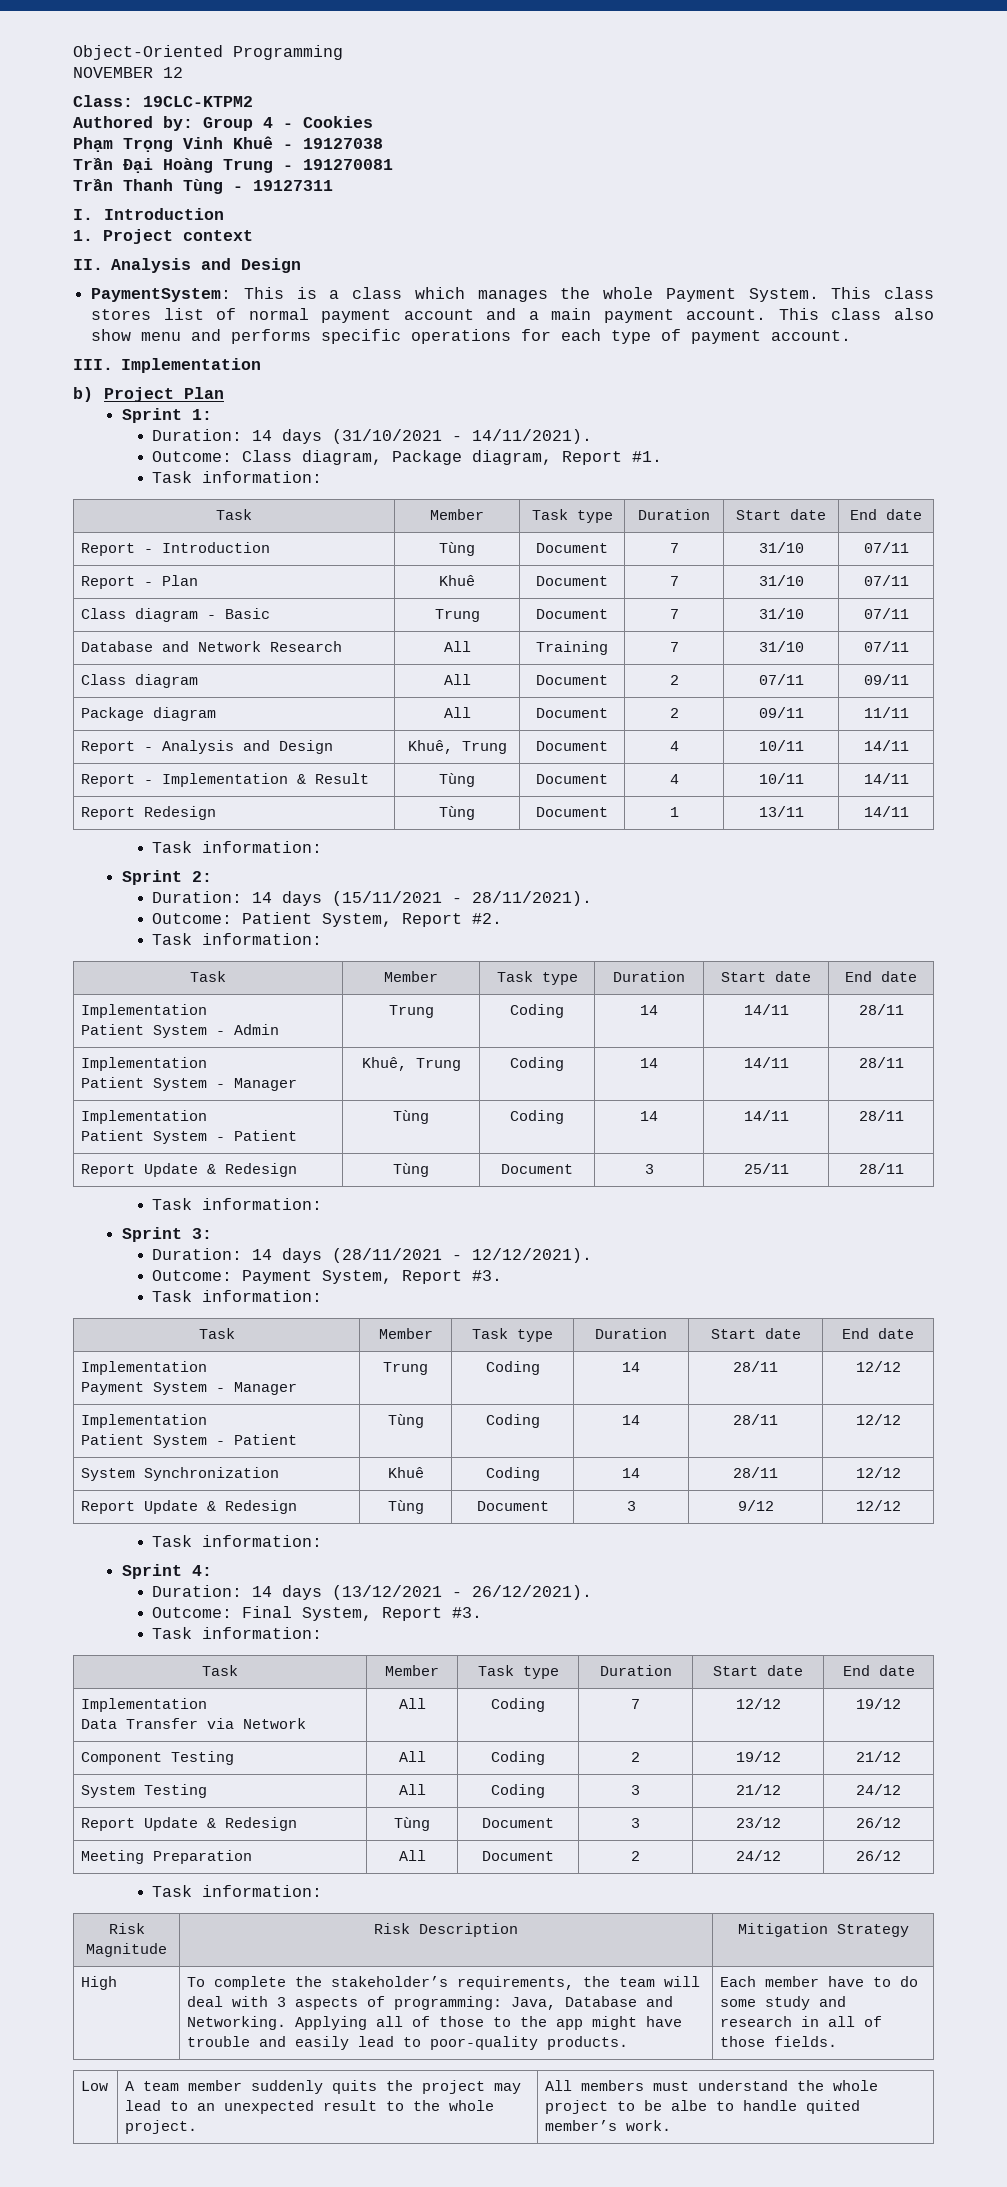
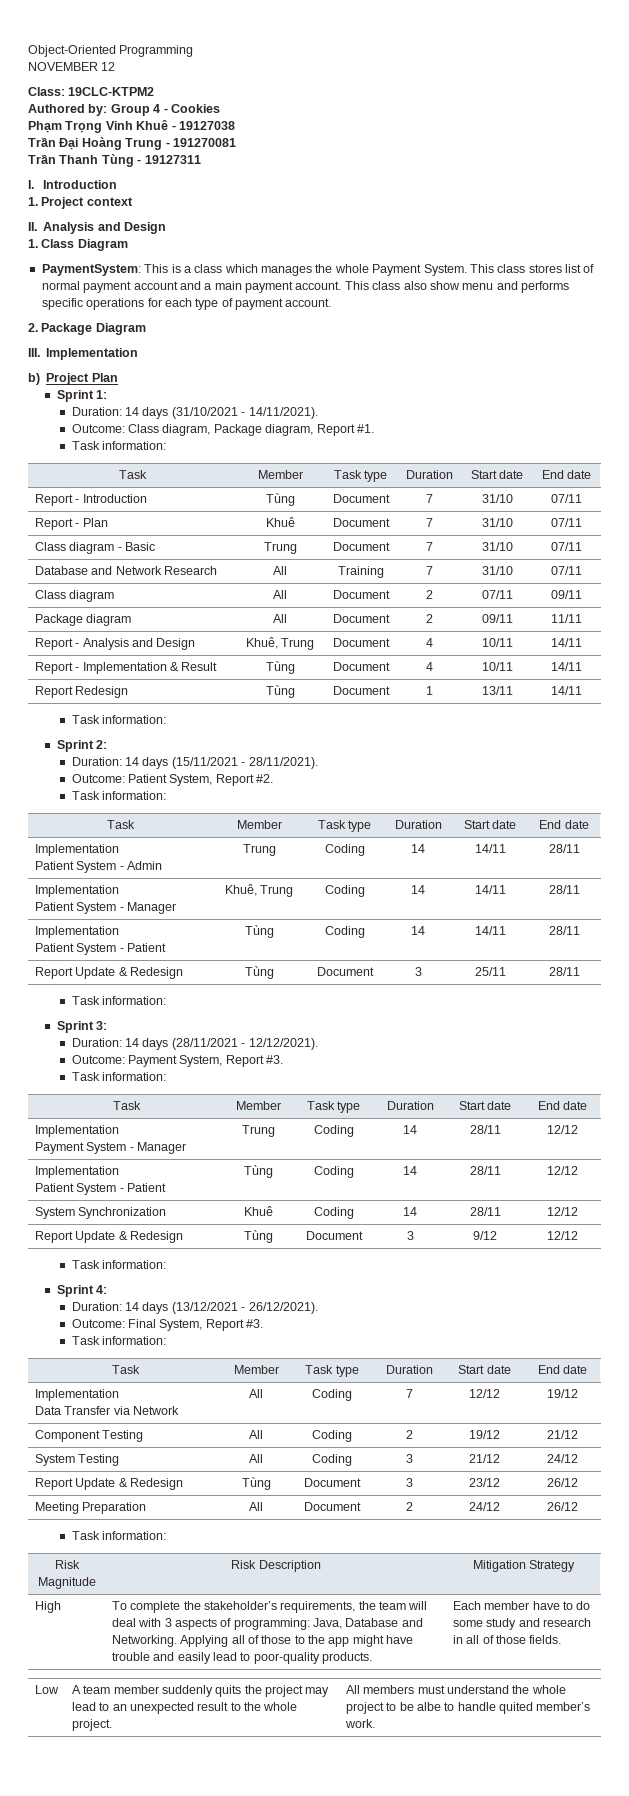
+ 1. Class Diagram
+ 2. Package Diagram

